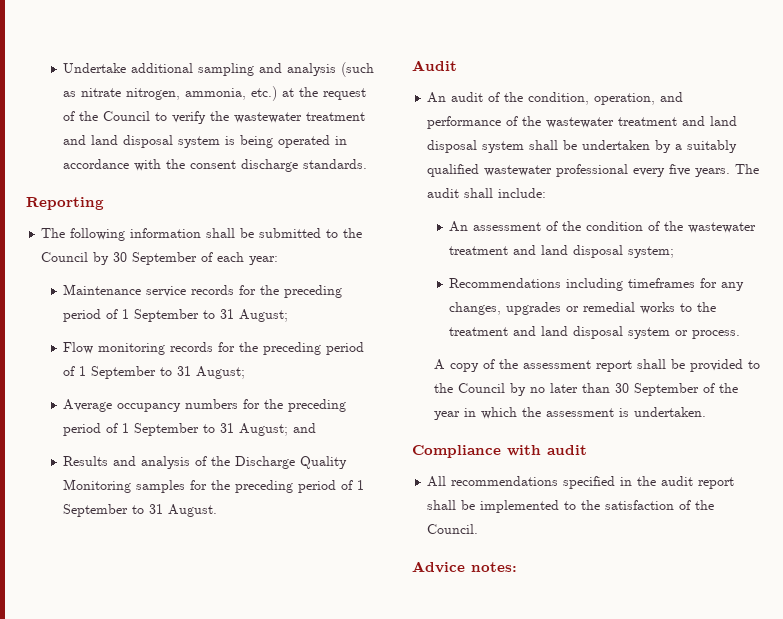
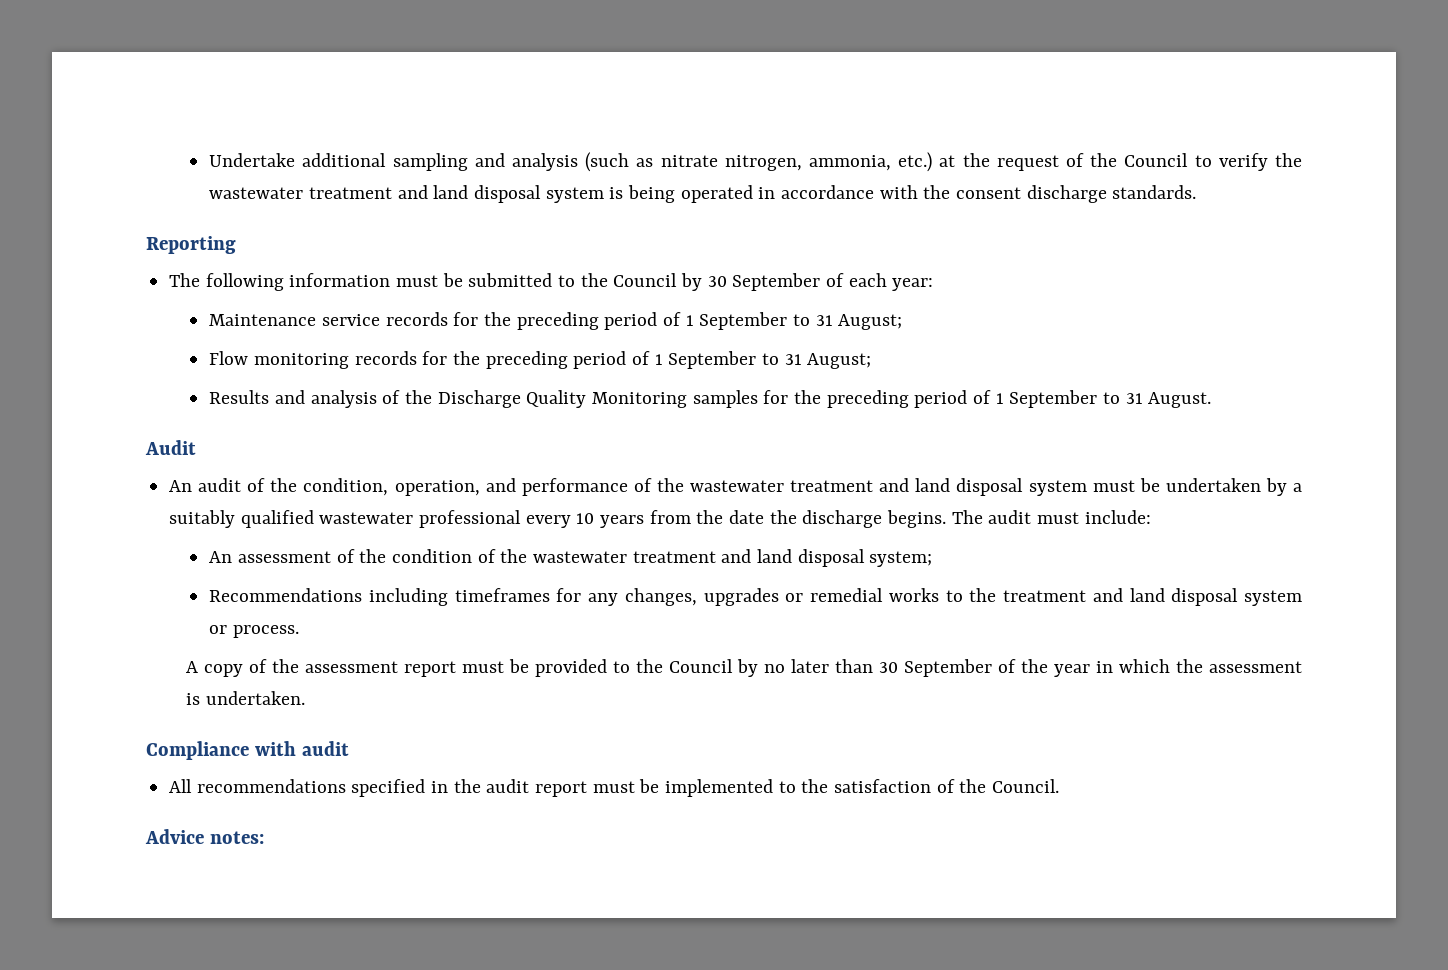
- The following information shall be submitted to the Council by 30 September of each year:
+ The following information must be submitted to the Council by 30 September of each year:
- Average occupancy numbers for the preceding period of 1 September to 31 August; and
- An audit of the condition, operation, and performance of the wastewater treatment and land disposal system shall be undertaken by a suitably qualified wastewater professional every five years.
+ An audit of the condition, operation, and performance of the wastewater treatment and land disposal system must be undertaken by a suitably qualified wastewater professional every 10 years from the date the discharge begins.
- The audit shall include:
+ The audit must include:
- A copy of the assessment report shall be provided to the Council by no later than 30 September of the year in which the assessment is undertaken.
+ A copy of the assessment report must be provided to the Council by no later than 30 September of the year in which the assessment is undertaken.
- All recommendations specified in the audit report shall be implemented to the satisfaction of the Council.
+ All recommendations specified in the audit report must be implemented to the satisfaction of the Council.

